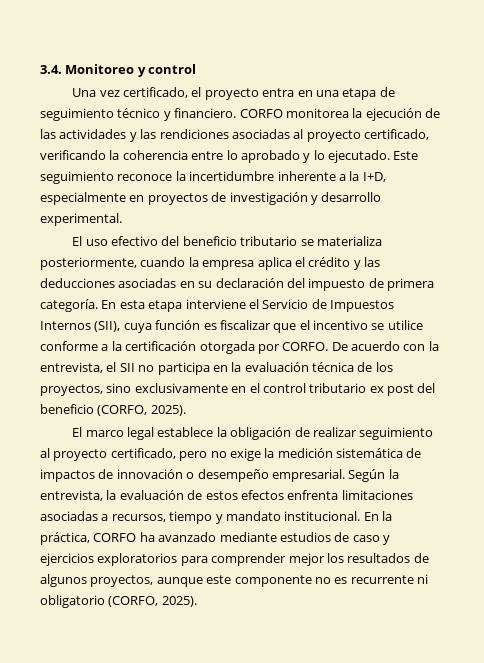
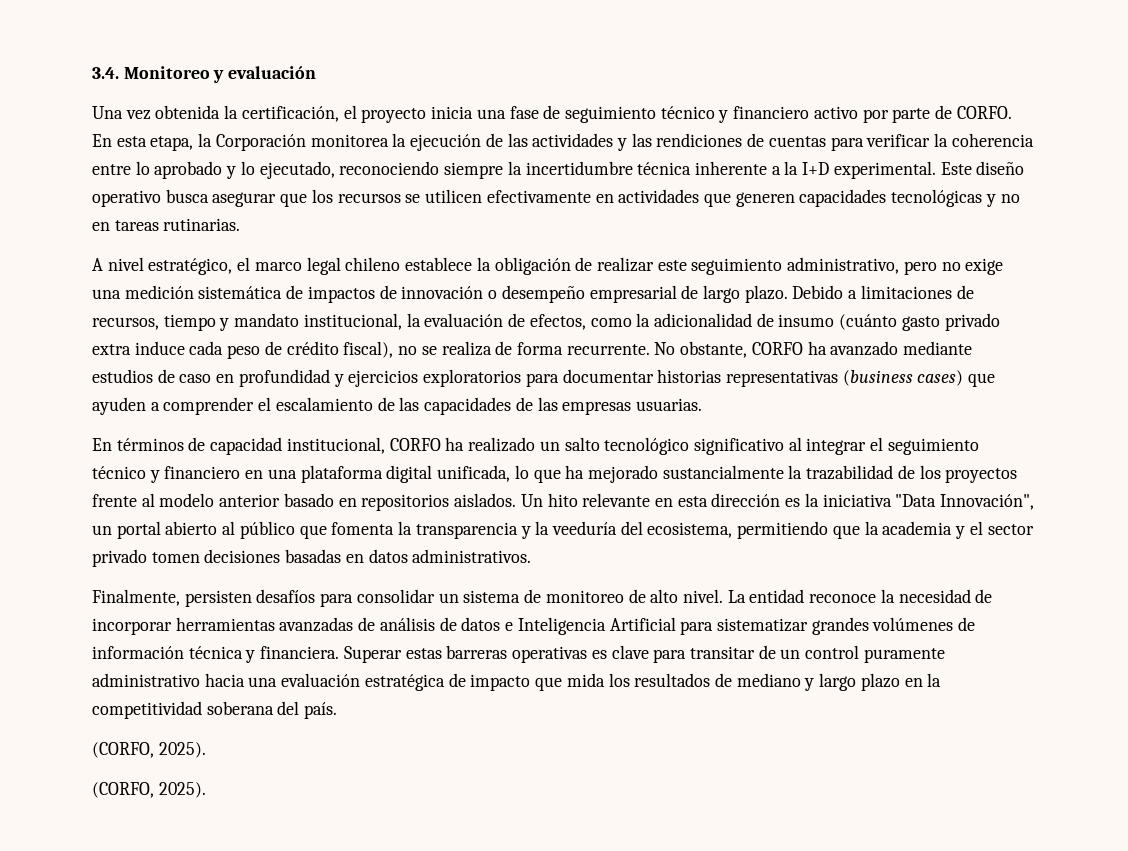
- 3.4. Monitoreo y control
+ 3.4. Monitoreo y evaluación
- Una vez certificado, el proyecto entra en una etapa de seguimiento técnico y financiero. CORFO monitorea la ejecución de las actividades y las rendiciones asociadas al proyecto certificado, verificando la coherencia entre lo aprobado y lo ejecutado. Este seguimiento reconoce la incertidumbre inherente a la I+D, especialmente en proyectos de investigación y desarrollo experimental.
- El uso efectivo del beneficio tributario se materializa posteriormente, cuando la empresa aplica el crédito y las deducciones asociadas en su declaración del impuesto de primera categoría. En esta etapa interviene el Servicio de Impuestos Internos (SII), cuya función es fiscalizar que el incentivo se utilice conforme a la certificación otorgada por CORFO. De acuerdo con la entrevista, el SII no participa en la evaluación técnica de los proyectos, sino exclusivamente en el control tributario ex post del beneficio (CORFO, 2025).
- El marco legal establece la obligación de realizar seguimiento al proyecto certificado, pero no exige la medición sistemática de impactos de innovación o desempeño empresarial. Según la entrevista, la evaluación de estos efectos enfrenta limitaciones asociadas a recursos, tiempo y mandato institucional. En la práctica, CORFO ha avanzado mediante estudios de caso y ejercicios exploratorios para comprender mejor los resultados de algunos proyectos, aunque este componente no es recurrente ni obligatorio (CORFO, 2025).
+ Una vez obtenida la certificación, el proyecto inicia una fase de seguimiento técnico y financiero activo por parte de CORFO. En esta etapa, la Corporación monitorea la ejecución de las actividades y las rendiciones de cuentas para verificar la coherencia entre lo aprobado y lo ejecutado, reconociendo siempre la incertidumbre técnica inherente a la I+D experimental. Este diseño operativo busca asegurar que los recursos se utilicen efectivamente en actividades que generen capacidades tecnológicas y no en tareas rutinarias.
+ A nivel estratégico, el marco legal chileno establece la obligación de realizar este seguimiento administrativo, pero no exige una medición sistemática de impactos de innovación o desempeño empresarial de largo plazo. Debido a limitaciones de recursos, tiempo y mandato institucional, la evaluación de efectos, como la adicionalidad de insumo (cuánto gasto privado extra induce cada peso de crédito fiscal), no se realiza de forma recurrente. No obstante, CORFO ha avanzado mediante estudios de caso en profundidad y ejercicios exploratorios para documentar historias representativas (business cases) que ayuden a comprender el escalamiento de las capacidades de las empresas usuarias.
+ En términos de capacidad institucional, CORFO ha realizado un salto tecnológico significativo al integrar el seguimiento técnico y financiero en una plataforma digital unificada, lo que ha mejorado sustancialmente la trazabilidad de los proyectos frente al modelo anterior basado en repositorios aislados. Un hito relevante en esta dirección es la iniciativa "Data Innovación", un portal abierto al público que fomenta la transparencia y la veeduría del ecosistema, permitiendo que la academia y el sector privado tomen decisiones basadas en datos administrativos.
+ Finalmente, persisten desafíos para consolidar un sistema de monitoreo de alto nivel. La entidad reconoce la necesidad de incorporar herramientas avanzadas de análisis de datos e Inteligencia Artificial para sistematizar grandes volúmenes de información técnica y financiera. Superar estas barreras operativas es clave para transitar de un control puramente administrativo hacia una evaluación estratégica de impacto que mida los resultados de mediano y largo plazo en la competitividad soberana del país.
+ (CORFO, 2025).
+ (CORFO, 2025).

